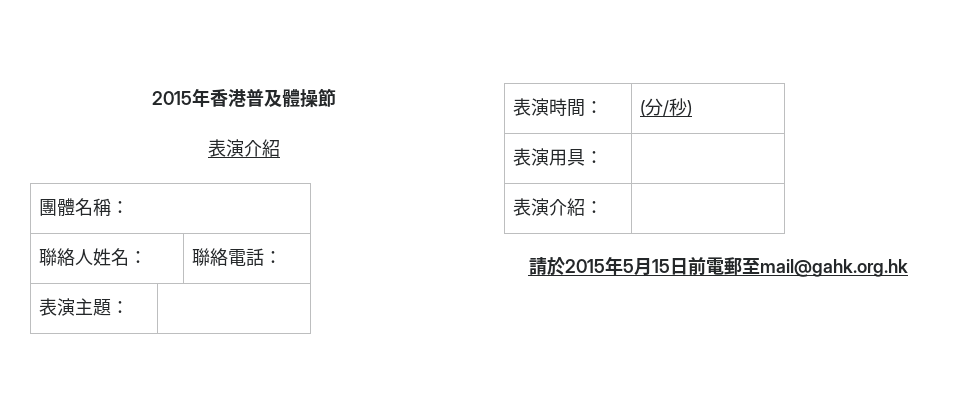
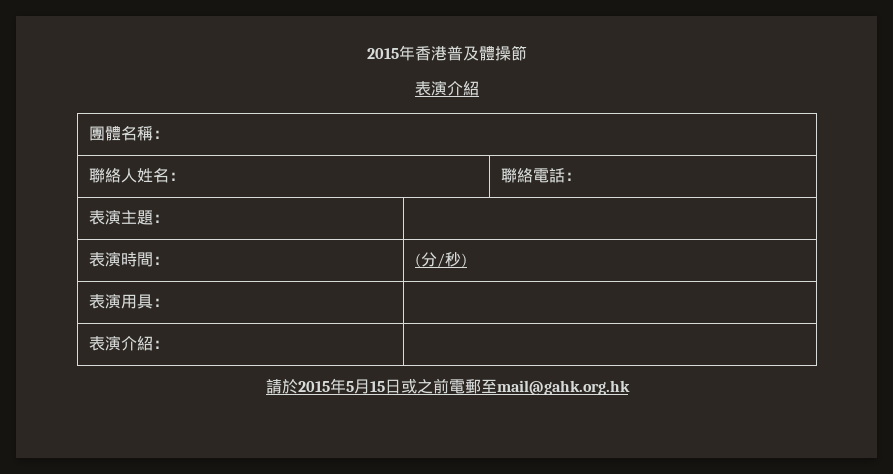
- 請於2015年5月15日前電郵至mail@gahk.org.hk
+ 請於2015年5月15日或之前電郵至mail@gahk.org.hk

